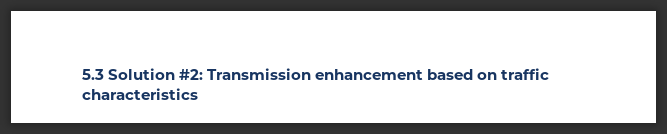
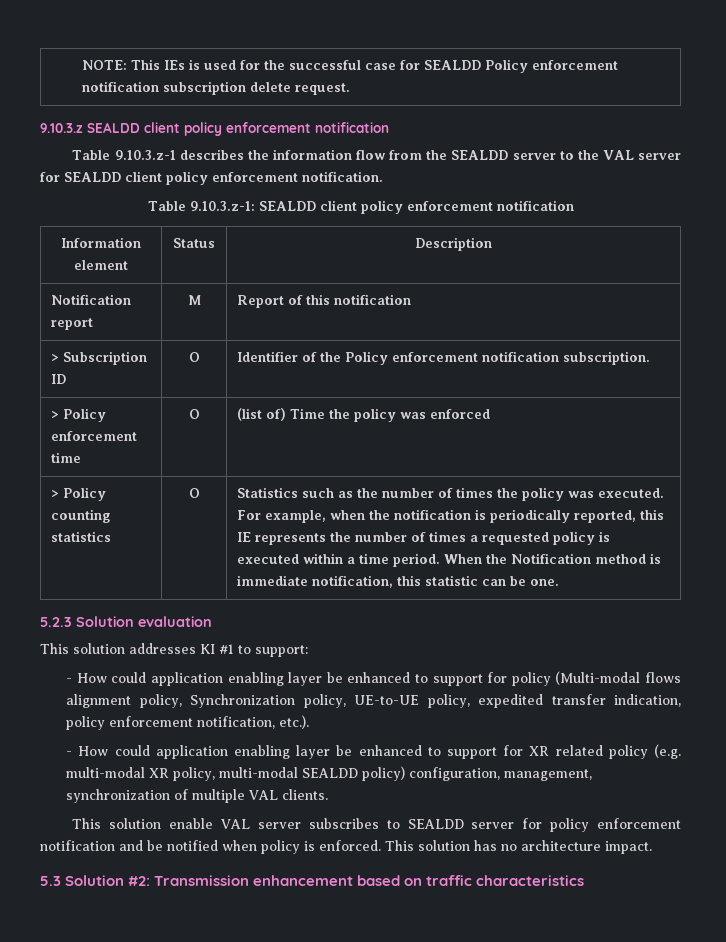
+ NOTE: This IEs is used for the successful case for SEALDD Policy enforcement notification subscription delete request.
+ 9.10.3.z SEALDD client policy enforcement notification
+ Table 9.10.3.z-1 describes the information flow from the SEALDD server to the VAL server for SEALDD client policy enforcement notification.
+ Table 9.10.3.z-1: SEALDD client policy enforcement notification
+ Information element | Status | Description
+ Notification report | M | Report of this notification
+ > Subscription ID | O | Identifier of the Policy enforcement notification subscription.
+ > Policy enforcement time | O | (list of) Time the policy was enforced
+ > Policy counting statistics | O | Statistics such as the number of times the policy was executed. For example, when the notification is periodically reported, this IE represents the number of times a requested policy is executed within a time period. When the Notification method is immediate notification, this statistic can be one.
+ 5.2.3 Solution evaluation
+ This solution addresses KI #1 to support:
+ - How could application enabling layer be enhanced to support for policy (Multi-modal flows alignment policy, Synchronization policy, UE-to-UE policy, expedited transfer indication, policy enforcement notification, etc.).
+ - How could application enabling layer be enhanced to support for XR related policy (e.g. multi-modal XR policy, multi-modal SEALDD policy) configuration, management, synchronization of multiple VAL clients.
+ This solution enable VAL server subscribes to SEALDD server for policy enforcement notification and be notified when policy is enforced. This solution has no architecture impact.

